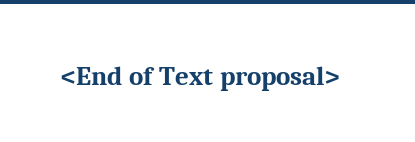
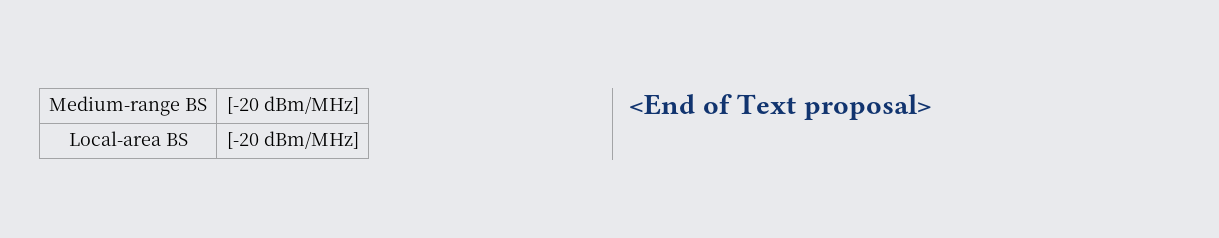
+ Medium-range BS | [-20 dBm/MHz]
+ Local-area BS | [-20 dBm/MHz]

